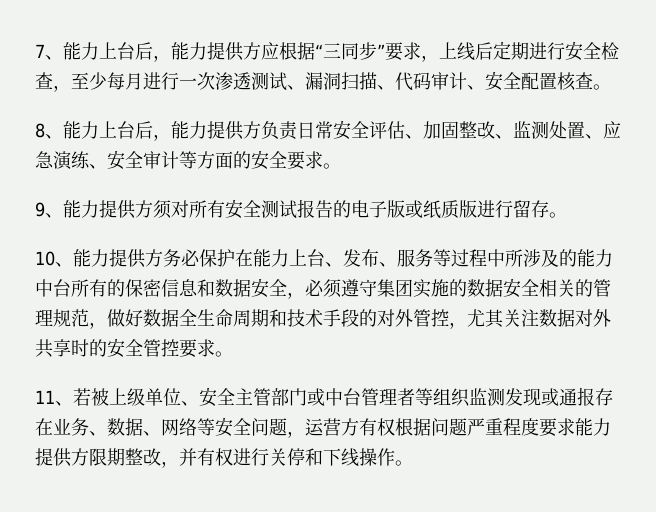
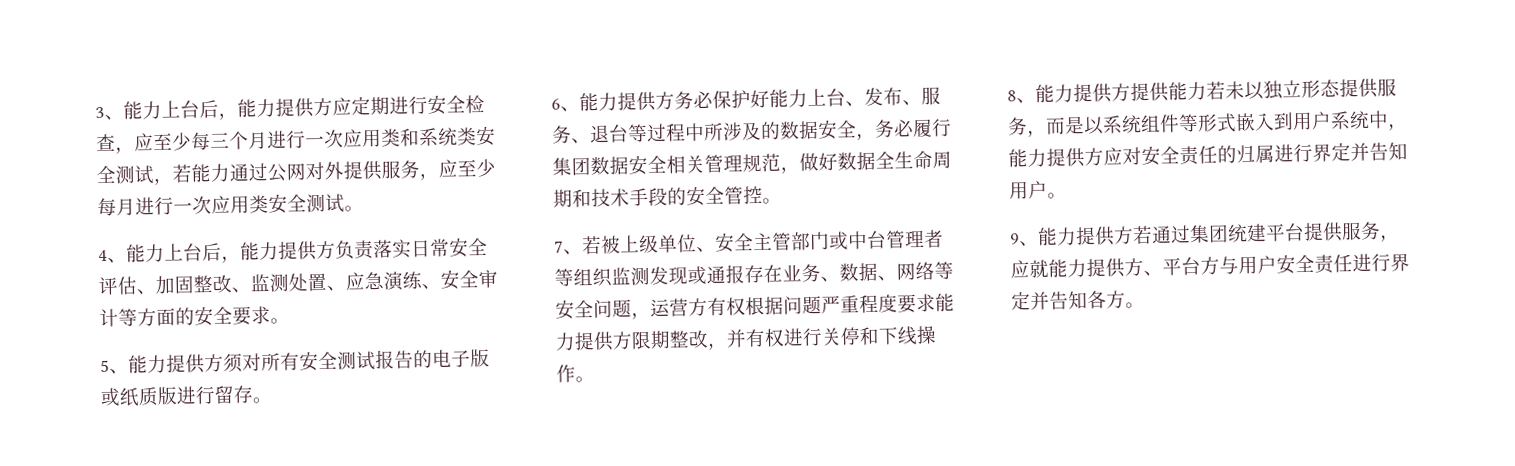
- 7、能力上台后，能力提供方应根据“三同步”要求，上线后定期进行安全检查，至少每月进行一次渗透测试、漏洞扫描、代码审计、安全配置核查。
- 8、能力上台后，能力提供方负责日常安全评估、加固整改、监测处置、应急演练、安全审计等方面的安全要求。
+ 3、能力上台后，能力提供方应定期进行安全检查，应至少每三个月进行一次应用类和系统类安全测试，若能力通过公网对外提供服务，应至少每月进行一次应用类安全测试。
+ 4、能力上台后，能力提供方负责落实日常安全评估、加固整改、监测处置、应急演练、安全审计等方面的安全要求。
- 9、能力提供方须对所有安全测试报告的电子版或纸质版进行留存。
+ 5、能力提供方须对所有安全测试报告的电子版或纸质版进行留存。
- 10、能力提供方务必保护在能力上台、发布、服务等过程中所涉及的能力中台所有的保密信息和数据安全，必须遵守集团实施的数据安全相关的管理规范，做好数据全生命周期和技术手段的对外管控，尤其关注数据对外共享时的安全管控要求。
- 11、若被上级单位、安全主管部门或中台管理者等组织监测发现或通报存在业务、数据、网络等安全问题，运营方有权根据问题严重程度要求能力提供方限期整改，并有权进行关停和下线操作。
+ 6、能力提供方务必保护好能力上台、发布、服务、退台等过程中所涉及的数据安全，务必履行集团数据安全相关管理规范，做好数据全生命周期和技术手段的安全管控。
+ 7、若被上级单位、安全主管部门或中台管理者等组织监测发现或通报存在业务、数据、网络等安全问题，运营方有权根据问题严重程度要求能力提供方限期整改，并有权进行关停和下线操作。
+ 8、能力提供方提供能力若未以独立形态提供服务，而是以系统组件等形式嵌入到用户系统中，能力提供方应对安全责任的归属进行界定并告知用户。
+ 9、能力提供方若通过集团统建平台提供服务，应就能力提供方、平台方与用户安全责任进行界定并告知各方。

